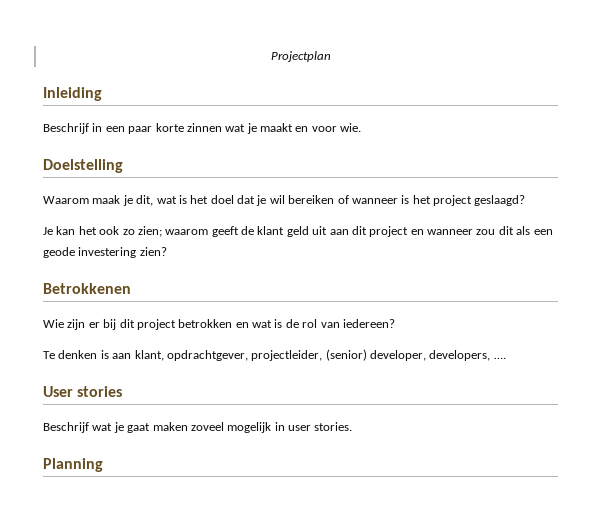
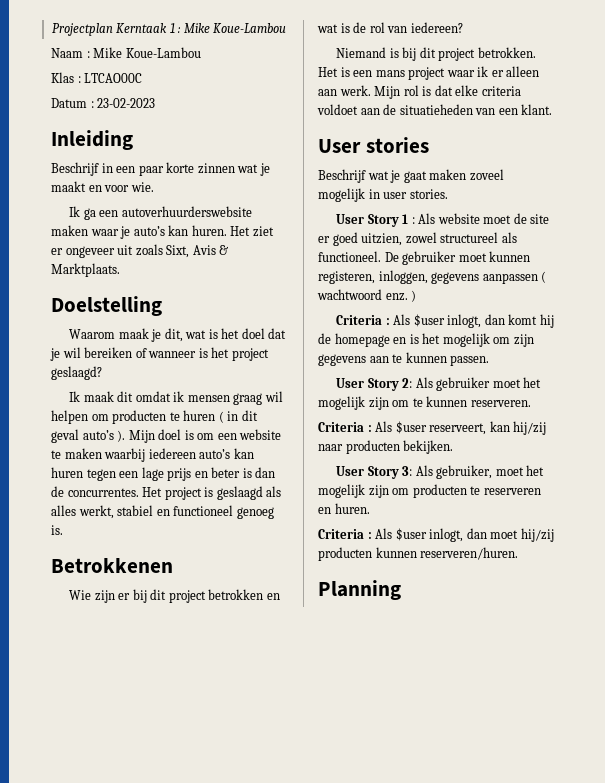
- Projectplan
+ Projectplan Kerntaak 1 : Mike Koue-Lambou
+ Naam : Mike Koue-Lambou
+ Klas : LTCAO00C
+ Datum : 23-02-2023
+ Ik ga een autoverhuurderswebsite maken waar je auto’s kan huren. Het ziet er ongeveer uit zoals Sixt, Avis & Marktplaats.
- Je kan het ook zo zien; waarom geeft de klant geld uit aan dit project en wanneer zou dit als een geode investering zien?
+ Ik maak dit omdat ik mensen graag wil helpen om producten te huren ( in dit geval auto’s ). Mijn doel is om een website te maken waarbij iedereen auto’s kan huren tegen een lage prijs en beter is dan de concurrentes. Het project is geslaagd als alles werkt, stabiel en functioneel genoeg is.
- Te denken is aan klant, opdrachtgever, projectleider, (senior) developer, developers, ….
+ Niemand is bij dit project betrokken. Het is een mans project waar ik er alleen aan werk. Mijn rol is dat elke criteria voldoet aan de situatieheden van een klant.
+ User Story 1 : Als website moet de site er goed uitzien, zowel structureel als functioneel. De gebruiker moet kunnen registeren, inloggen, gegevens aanpassen ( wachtwoord enz. )
+ Criteria : Als $user inlogt, dan komt hij de homepage en is het mogelijk om zijn gegevens aan te kunnen passen.
+ User Story 2: Als gebruiker moet het mogelijk zijn om te kunnen reserveren.
+ Criteria : Als $user reserveert, kan hij/zij naar producten bekijken.
+ User Story 3: Als gebruiker, moet het mogelijk zijn om producten te reserveren en huren.
+ Criteria : Als $user inlogt, dan moet hij/zij producten kunnen reserveren/huren.

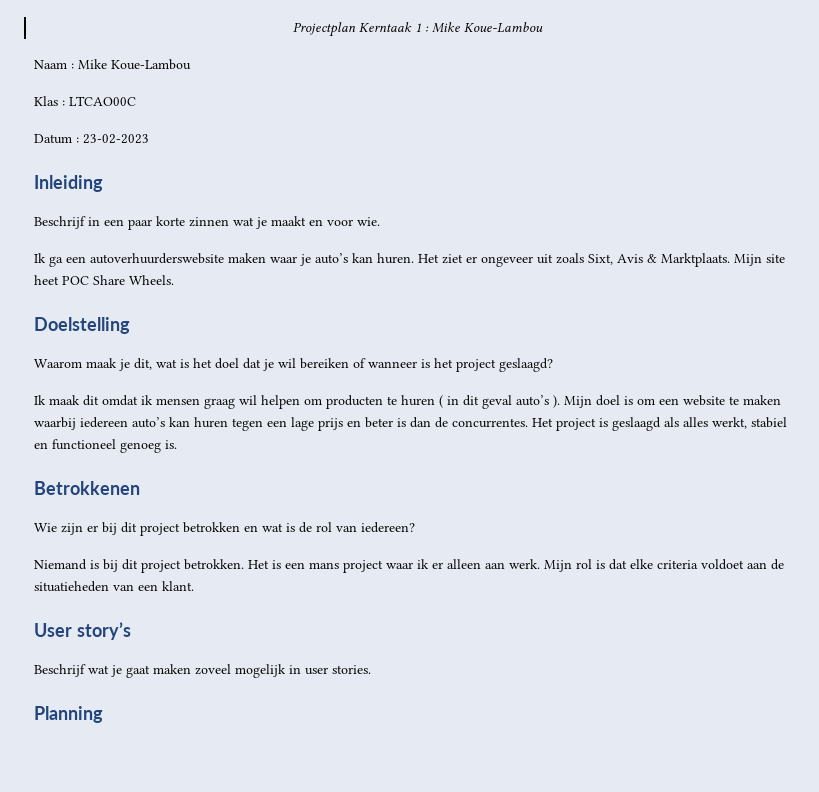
+ Mijn site heet POC Share Wheels.
- User stories
+ User story’s
- User Story 1 : Als website moet de site er goed uitzien, zowel structureel als functioneel. De gebruiker moet kunnen registeren, inloggen, gegevens aanpassen ( wachtwoord enz. )
- Criteria : Als $user inlogt, dan komt hij de homepage en is het mogelijk om zijn gegevens aan te kunnen passen.
- User Story 2: Als gebruiker moet het mogelijk zijn om te kunnen reserveren.
- Criteria : Als $user reserveert, kan hij/zij naar producten bekijken.
- User Story 3: Als gebruiker, moet het mogelijk zijn om producten te reserveren en huren.
- Criteria : Als $user inlogt, dan moet hij/zij producten kunnen reserveren/huren.

